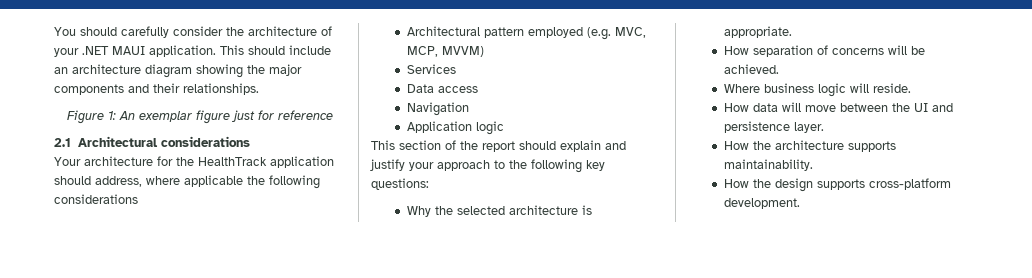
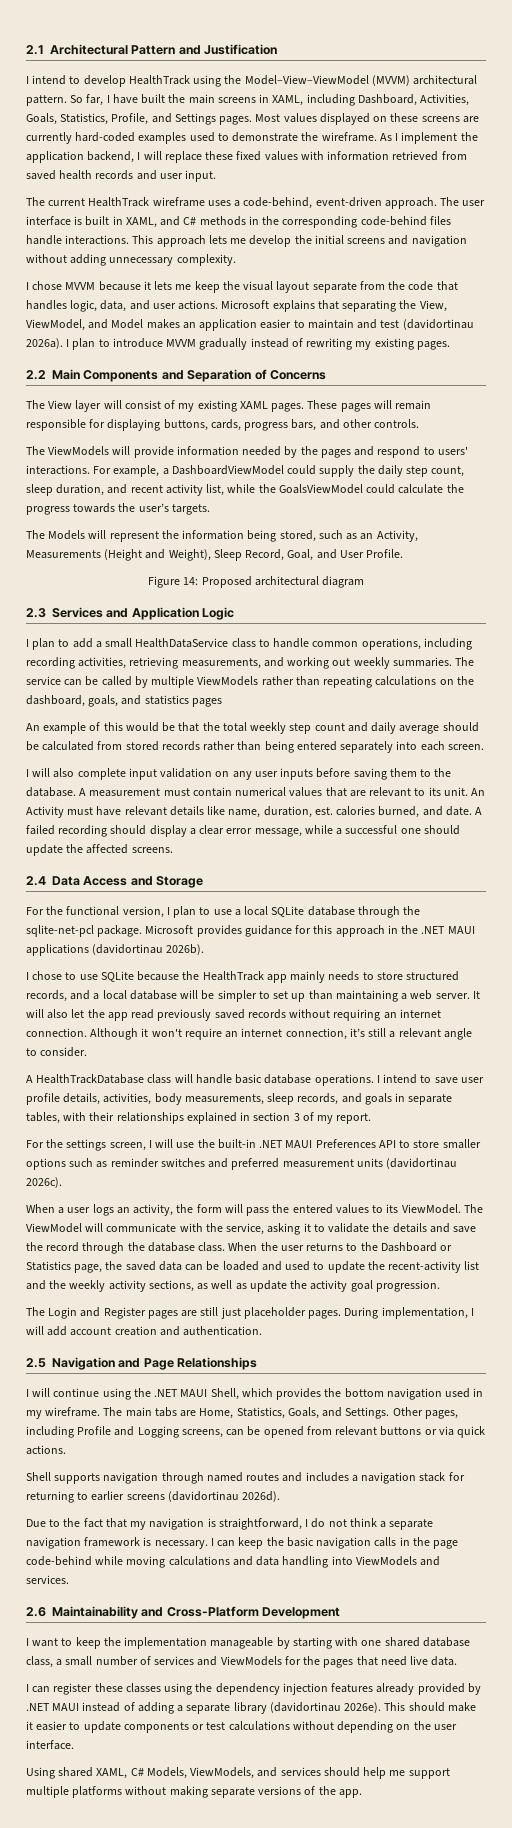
- You should carefully consider the architecture of your .NET MAUI application. This should include an architecture diagram showing the major components and their relationships.
- Figure 1: An exemplar figure just for reference
- 2.1 Architectural considerations
- Your architecture for the HealthTrack application should address, where applicable the following considerations
- Architectural pattern employed (e.g. MVC, MCP, MVVM)
- Services
- Data access
- Navigation
- Application logic
- This section of the report should explain and justify your approach to the following key questions:
- Why the selected architecture is appropriate.
- How separation of concerns will be achieved.
- Where business logic will reside.
- How data will move between the UI and persistence layer.
- How the architecture supports maintainability.
- How the design supports cross-platform development.
+ 2.1 Architectural Pattern and Justification
+ I intend to develop HealthTrack using the Model–View–ViewModel (MVVM) architectural pattern. So far, I have built the main screens in XAML, including Dashboard, Activities, Goals, Statistics, Profile, and Settings pages. Most values displayed on these screens are currently hard-coded examples used to demonstrate the wireframe. As I implement the application backend, I will replace these fixed values with information retrieved from saved health records and user input.
+ The current HealthTrack wireframe uses a code-behind, event-driven approach. The user interface is built in XAML, and C# methods in the corresponding code-behind files handle interactions. This approach lets me develop the initial screens and navigation without adding unnecessary complexity.
+ I chose MVVM because it lets me keep the visual layout separate from the code that handles logic, data, and user actions. Microsoft explains that separating the View, ViewModel, and Model makes an application easier to maintain and test (davidortinau 2026a). I plan to introduce MVVM gradually instead of rewriting my existing pages.
+ 2.2 Main Components and Separation of Concerns
+ The View layer will consist of my existing XAML pages. These pages will remain responsible for displaying buttons, cards, progress bars, and other controls.
+ The ViewModels will provide information needed by the pages and respond to users' interactions. For example, a DashboardViewModel could supply the daily step count, sleep duration, and recent activity list, while the GoalsViewModel could calculate the progress towards the user’s targets.
+ The Models will represent the information being stored, such as an Activity, Measurements (Height and Weight), Sleep Record, Goal, and User Profile.
+ Figure 14: Proposed architectural diagram
+ 2.3 Services and Application Logic
+ I plan to add a small HealthDataService class to handle common operations, including recording activities, retrieving measurements, and working out weekly summaries. The service can be called by multiple ViewModels rather than repeating calculations on the dashboard, goals, and statistics pages
+ An example of this would be that the total weekly step count and daily average should be calculated from stored records rather than being entered separately into each screen.
+ I will also complete input validation on any user inputs before saving them to the database. A measurement must contain numerical values that are relevant to its unit. An Activity must have relevant details like name, duration, est. calories burned, and date. A failed recording should display a clear error message, while a successful one should update the affected screens.
+ 2.4 Data Access and Storage
+ For the functional version, I plan to use a local SQLite database through the sqlite-net-pcl package. Microsoft provides guidance for this approach in the .NET MAUI applications (davidortinau 2026b).
+ I chose to use SQLite because the HealthTrack app mainly needs to store structured records, and a local database will be simpler to set up than maintaining a web server. It will also let the app read previously saved records without requiring an internet connection. Although it won't require an internet connection, it’s still a relevant angle to consider.
+ A HealthTrackDatabase class will handle basic database operations. I intend to save user profile details, activities, body measurements, sleep records, and goals in separate tables, with their relationships explained in section 3 of my report.
+ For the settings screen, I will use the built-in .NET MAUI Preferences API to store smaller options such as reminder switches and preferred measurement units (davidortinau 2026c).
+ When a user logs an activity, the form will pass the entered values to its ViewModel. The ViewModel will communicate with the service, asking it to validate the details and save the record through the database class. When the user returns to the Dashboard or Statistics page, the saved data can be loaded and used to update the recent-activity list and the weekly activity sections, as well as update the activity goal progression.
+ The Login and Register pages are still just placeholder pages. During implementation, I will add account creation and authentication.
+ 2.5 Navigation and Page Relationships
+ I will continue using the .NET MAUI Shell, which provides the bottom navigation used in my wireframe. The main tabs are Home, Statistics, Goals, and Settings. Other pages, including Profile and Logging screens, can be opened from relevant buttons or via quick actions.
+ Shell supports navigation through named routes and includes a navigation stack for returning to earlier screens (davidortinau 2026d).
+ Due to the fact that my navigation is straightforward, I do not think a separate navigation framework is necessary. I can keep the basic navigation calls in the page code-behind while moving calculations and data handling into ViewModels and services.
+ 2.6 Maintainability and Cross-Platform Development
+ I want to keep the implementation manageable by starting with one shared database class, a small number of services and ViewModels for the pages that need live data.
+ I can register these classes using the dependency injection features already provided by .NET MAUI instead of adding a separate library (davidortinau 2026e). This should make it easier to update components or test calculations without depending on the user interface.
+ Using shared XAML, C# Models, ViewModels, and services should help me support multiple platforms without making separate versions of the app.

